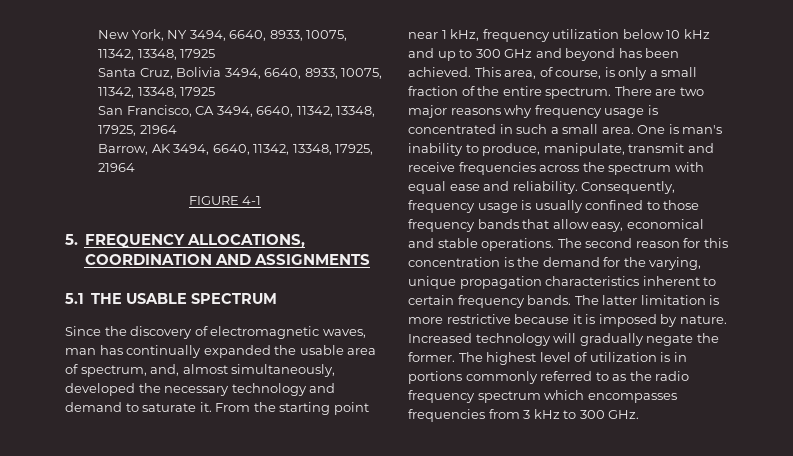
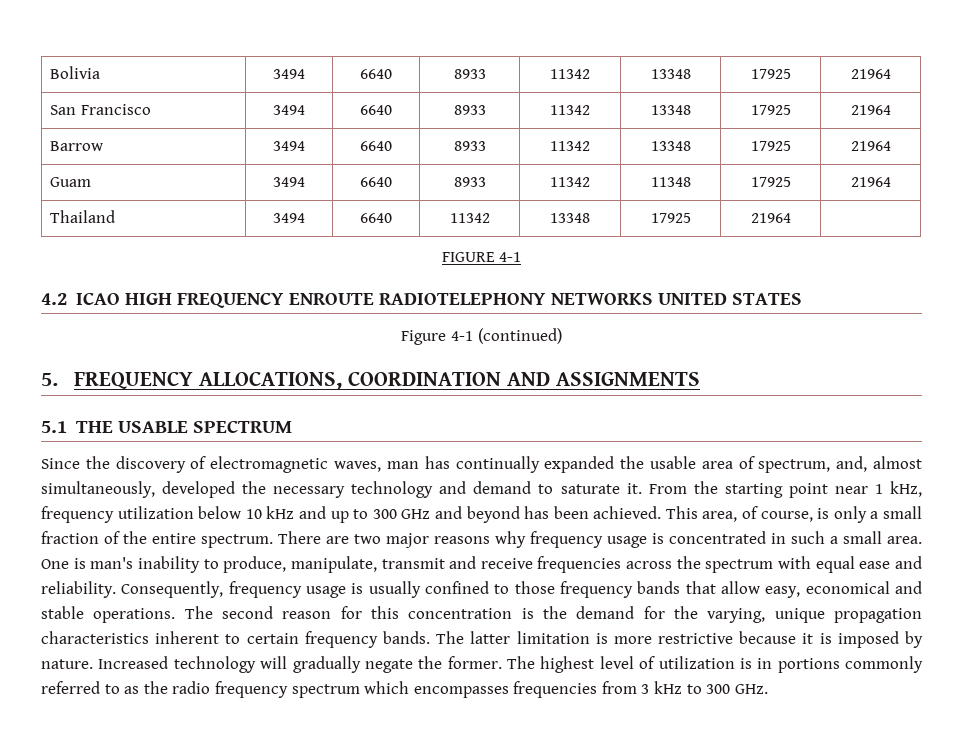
- New York, NY 3494, 6640, 8933, 10075, 11342, 13348, 17925
- Santa Cruz, Bolivia 3494, 6640, 8933, 10075, 11342, 13348, 17925
- San Francisco, CA 3494, 6640, 11342, 13348, 17925, 21964
- Barrow, AK 3494, 6640, 11342, 13348, 17925, 21964
+ Bolivia | 3494 | 6640 | 8933 | 11342 | 13348 | 17925 | 21964
+ San Francisco | 3494 | 6640 | 8933 | 11342 | 13348 | 17925 | 21964
+ Barrow | 3494 | 6640 | 8933 | 11342 | 13348 | 17925 | 21964
+ Guam | 3494 | 6640 | 8933 | 11342 | 11348 | 17925 | 21964
+ Thailand | 3494 | 6640 | 11342 | 13348 | 17925 | 21964 |
  FIGURE 4-1
+ 4.2 ICAO HIGH FREQUENCY ENROUTE RADIOTELEPHONY NETWORKS UNITED STATES
+ Figure 4-1 (continued)

